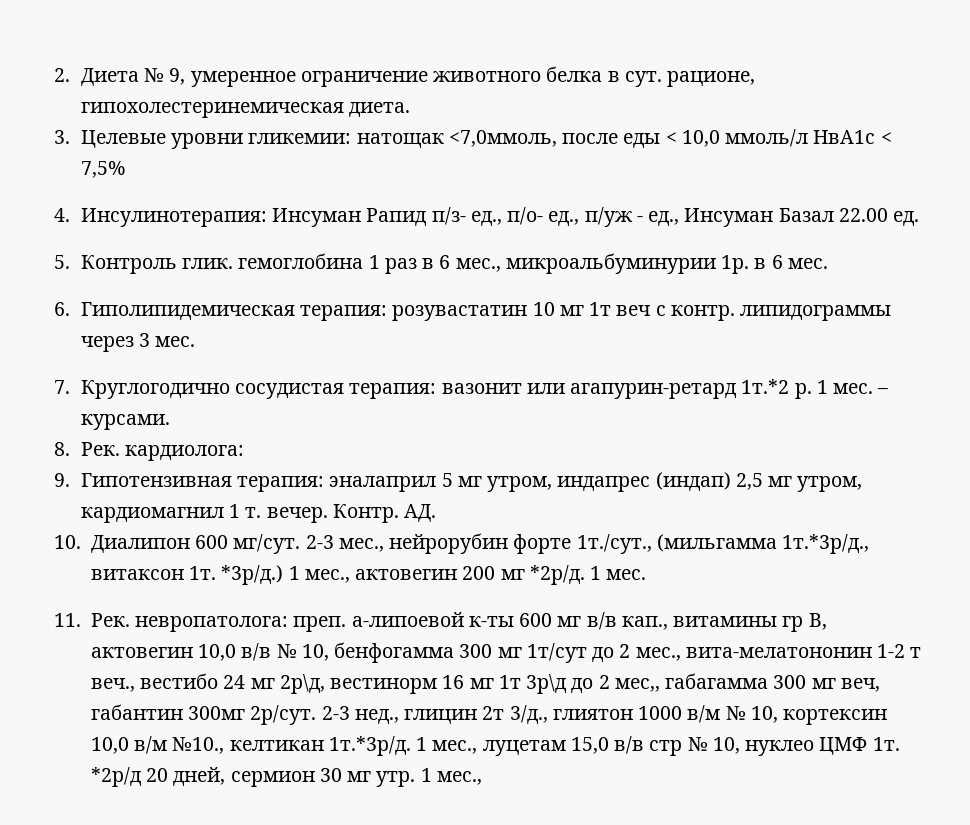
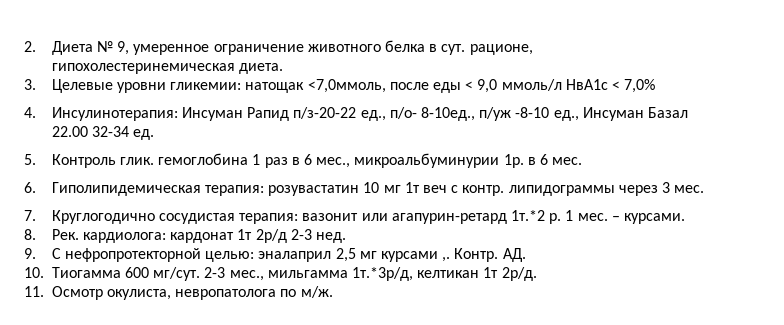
- 3. Целевые уровни гликемии: натощак <7,0ммоль, после еды < 10,0 ммоль/л НвА1с < 7,5%
+ 3. Целевые уровни гликемии: натощак <7,0ммоль, после еды < 9,0 ммоль/л НвА1с < 7,0%
- 4. Инсулинотерапия: Инсуман Рапид п/з- ед., п/о- ед., п/уж - ед., Инсуман Базал 22.00 ед.
+ 4. Инсулинотерапия: Инсуман Рапид п/з-20-22 ед., п/о- 8-10ед., п/уж -8-10 ед., Инсуман Базал 22.00 32-34 ед.
- 8. Рек. кардиолога:
- 9. Гипотензивная терапия: эналаприл 5 мг утром, индапрес (индап) 2,5 мг утром, кардиомагнил 1 т. вечер.
+ 8. Рек. кардиолога: кардонат 1т 2р/д 2-3 нед.
+ 9. С нефропротекторной целью: эналаприл 2,5 мг курсами ,.
- 10. Диалипон 600 мг/сут.
+ 10. Тиогамма 600 мг/сут.
- 2-3 мес., нейрорубин форте 1т./сут., (мильгамма 1т.*3р/д., витаксон 1т. *3р/д.) 1 мес., актовегин 200 мг *2р/д. 1 мес.
- 11. Рек. невропатолога: преп. а-липоевой к-ты 600 мг в/в кап., витамины гр В, актовегин 10,0 в/в № 10, бенфогамма 300 мг 1т/сут до 2 мес., вита-мелатононин 1-2 т веч., вестибо 24 мг 2р\д, вестинорм 16 мг 1т 3р\д до 2 мес,, габагамма 300 мг веч, габантин 300мг 2р/сут. 2-3 нед., глицин 2т 3/д., глиятон 1000 в/м № 10, кортексин 10,0 в/м №10., келтикан 1т.*3р/д. 1 мес., луцетам 15,0 в/в стр № 10, нуклео ЦМФ 1т. *2р/д 20 дней, сермион 30 мг утр. 1 мес.,
+ 2-3 мес., мильгамма 1т.*3р/д, келтикан 1т 2р/д.
+ 11. Осмотр окулиста, невропатолога по м/ж.

